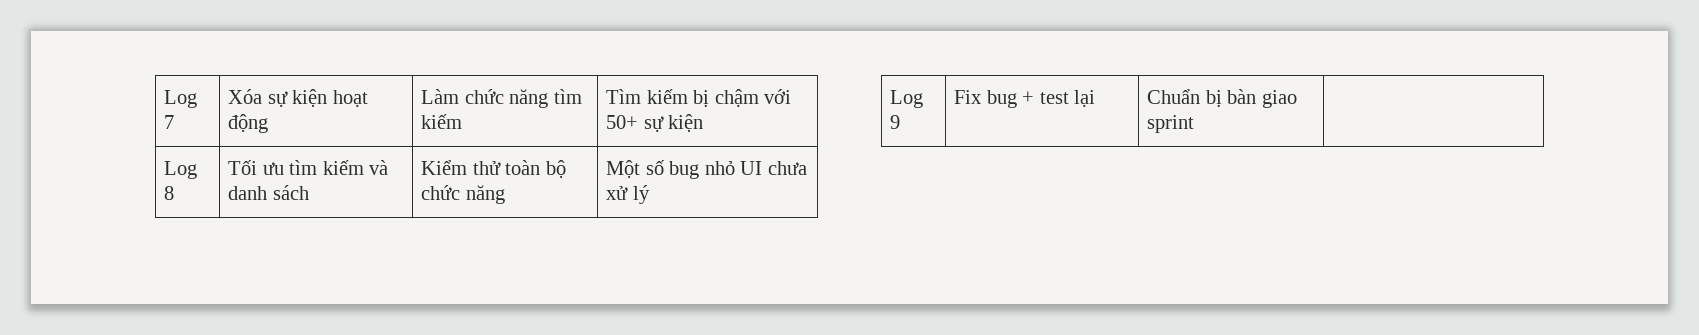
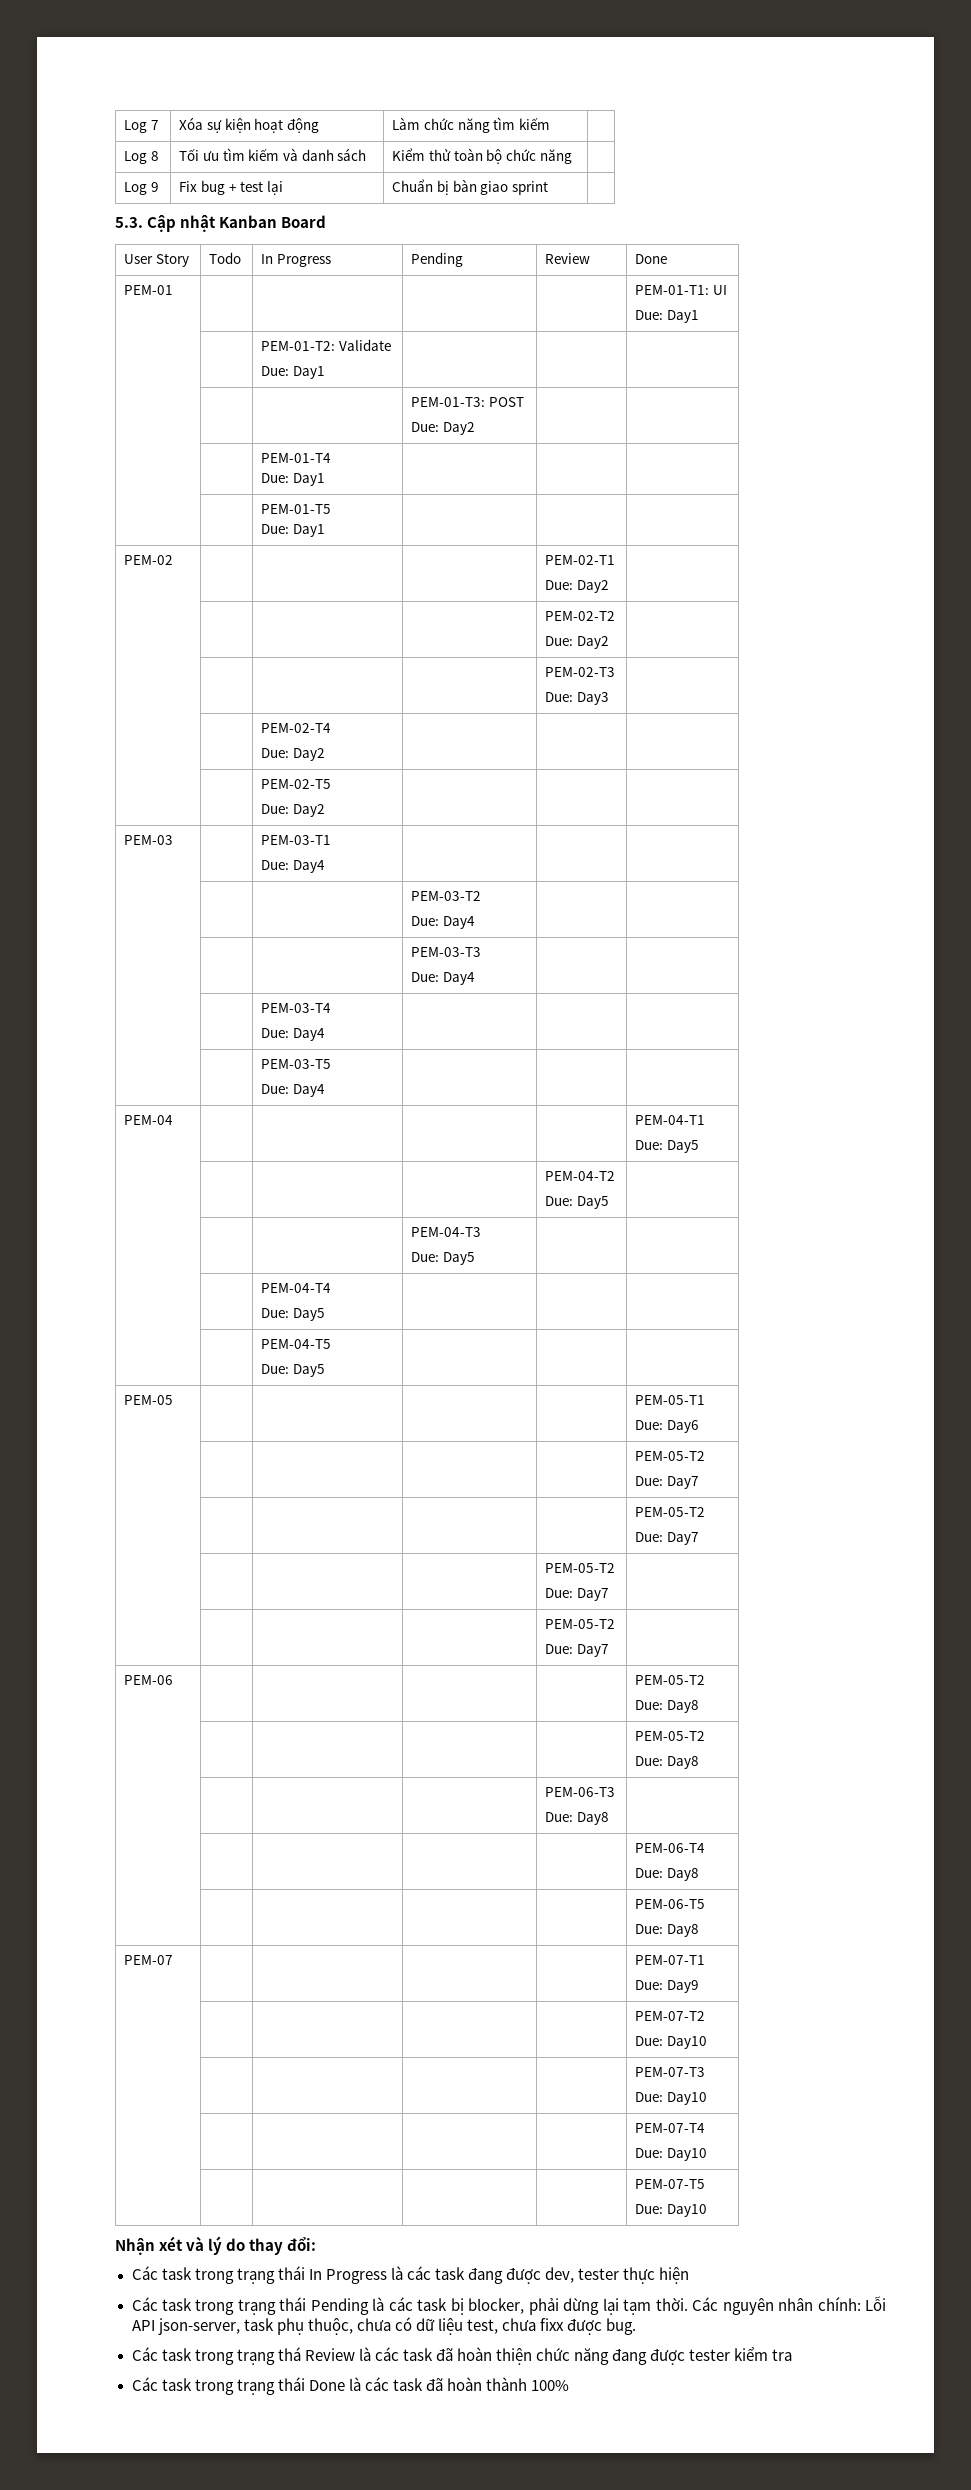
- Log 7 | Xóa sự kiện hoạt động | Làm chức năng tìm kiếm | Tìm kiếm bị chậm với 50+ sự kiện
+ Log 7 | Xóa sự kiện hoạt động | Làm chức năng tìm kiếm |
- Log 8 | Tối ưu tìm kiếm và danh sách | Kiểm thử toàn bộ chức năng | Một số bug nhỏ UI chưa xử lý
+ Log 8 | Tối ưu tìm kiếm và danh sách | Kiểm thử toàn bộ chức năng |
+ 5.3. Cập nhật Kanban Board
+ User Story | Todo | In Progress | Pending | Review | Done
+ PEM-01 | | | | | PEM-01-T1: UI
+ Due: Day1
+ | | PEM-01-T2: Validate
+ Due: Day1 | | |
+ | | | PEM-01-T3: POST
+ Due: Day2 | |
+ | | PEM-01-T4
+ Due: Day1 | | |
+ | | PEM-01-T5
+ Due: Day1 | | |
+ PEM-02 | | | | PEM-02-T1
+ Due: Day2 |
+ | | | | PEM-02-T2
+ Due: Day2 |
+ | | | | PEM-02-T3
+ Due: Day3 |
+ | | PEM-02-T4
+ Due: Day2 | | |
+ | | PEM-02-T5
+ Due: Day2 | | |
+ PEM-03 | | PEM-03-T1
+ Due: Day4 | | |
+ | | | PEM-03-T2
+ Due: Day4 | |
+ | | | PEM-03-T3
+ Due: Day4 | |
+ | | PEM-03-T4
+ Due: Day4 | | |
+ | | PEM-03-T5
+ Due: Day4 | | |
+ PEM-04 | | | | | PEM-04-T1
+ Due: Day5
+ | | | | PEM-04-T2
+ Due: Day5 |
+ | | | PEM-04-T3
+ Due: Day5 | |
+ | | PEM-04-T4
+ Due: Day5 | | |
+ | | PEM-04-T5
+ Due: Day5 | | |
+ PEM-05 | | | | | PEM-05-T1
+ Due: Day6
+ | | | | | PEM-05-T2
+ Due: Day7
+ | | | | | PEM-05-T2
+ Due: Day7
+ | | | | PEM-05-T2
+ Due: Day7 |
+ | | | | PEM-05-T2
+ Due: Day7 |
+ PEM-06 | | | | | PEM-05-T2
+ Due: Day8
+ | | | | | PEM-05-T2
+ Due: Day8
+ | | | | PEM-06-T3
+ Due: Day8 |
+ | | | | | PEM-06-T4
+ Due: Day8
+ | | | | | PEM-06-T5
+ Due: Day8
+ PEM-07 | | | | | PEM-07-T1
+ Due: Day9
+ | | | | | PEM-07-T2
+ Due: Day10
+ | | | | | PEM-07-T3
+ Due: Day10
+ | | | | | PEM-07-T4
+ Due: Day10
+ | | | | | PEM-07-T5
+ Due: Day10
+ Nhận xét và lý do thay đổi:
+ Các task trong trạng thái In Progress là các task đang được dev, tester thực hiện
+ Các task trong trạng thái Pending là các task bị blocker, phải dừng lại tạm thời. Các nguyên nhân chính: Lỗi API json-server, task phụ thuộc, chưa có dữ liệu test, chưa fixx được bug.
+ Các task trong trạng thá Review là các task đã hoàn thiện chức năng đang được tester kiểm tra
+ Các task trong trạng thái Done là các task đã hoàn thành 100%

